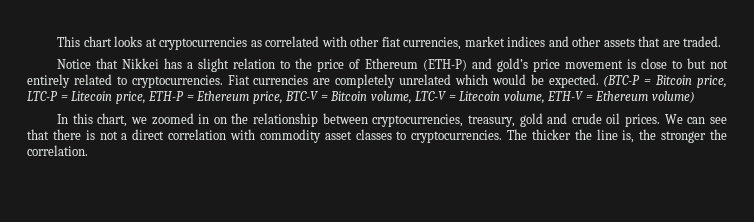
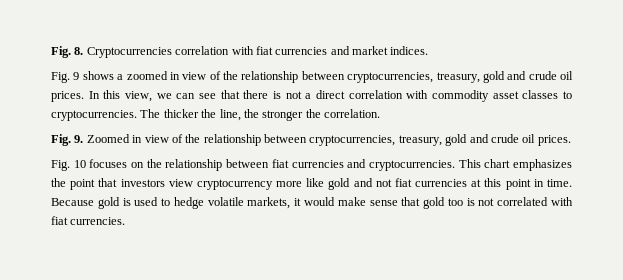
- This chart looks at cryptocurrencies as correlated with other fiat currencies, market indices and other assets that are traded.
- Notice that Nikkei has a slight relation to the price of Ethereum (ETH-P) and gold’s price movement is close to but not entirely related to cryptocurrencies. Fiat currencies are completely unrelated which would be expected. (BTC-P = Bitcoin price, LTC-P = Litecoin price, ETH-P = Ethereum price, BTC-V = Bitcoin volume, LTC-V = Litecoin volume, ETH-V = Ethereum volume)
- In this chart, we zoomed in on the relationship between cryptocurrencies, treasury, gold and crude oil prices.
+ Fig. 8. Cryptocurrencies correlation with fiat currencies and market indices.
+ Fig. 9 shows a zoomed in view of the relationship between cryptocurrencies, treasury, gold and crude oil prices.
- We can see that there is not a direct correlation with commodity asset classes to cryptocurrencies.
+ In this view, we can see that there is not a direct correlation with commodity asset classes to cryptocurrencies.
- The thicker the line is, the stronger the correlation.
+ The thicker the line, the stronger the correlation.
+ Fig. 9. Zoomed in view of the relationship between cryptocurrencies, treasury, gold and crude oil prices.
+ Fig. 10 focuses on the relationship between fiat currencies and cryptocurrencies. This chart emphasizes the point that investors view cryptocurrency more like gold and not fiat currencies at this point in time. Because gold is used to hedge volatile markets, it would make sense that gold too is not correlated with fiat currencies.

